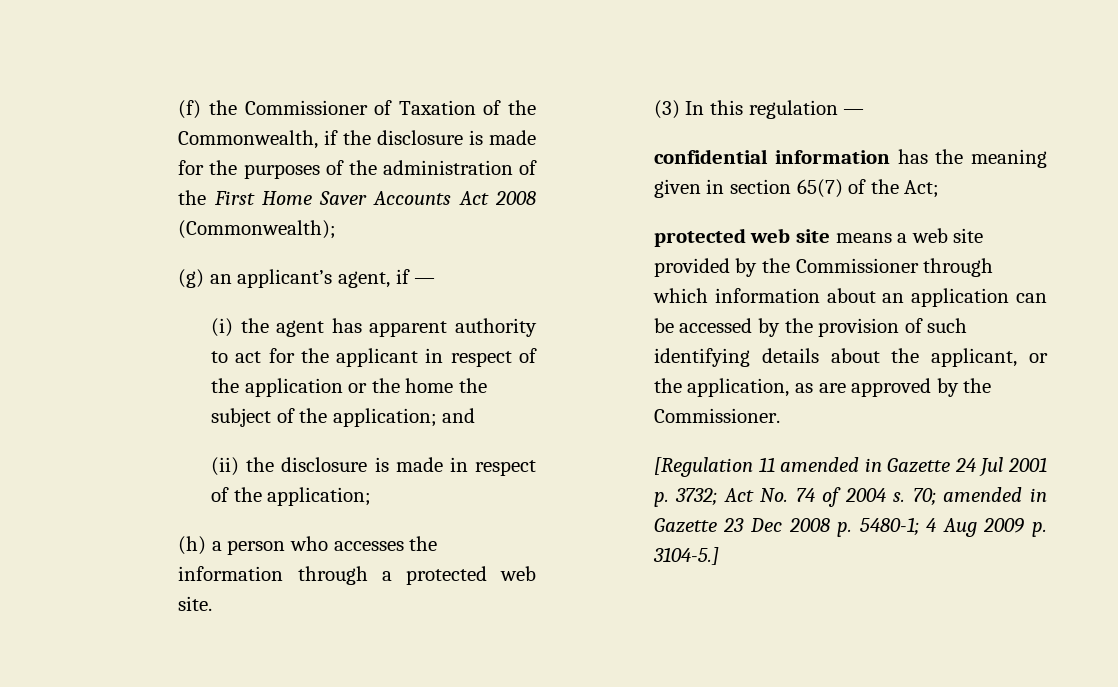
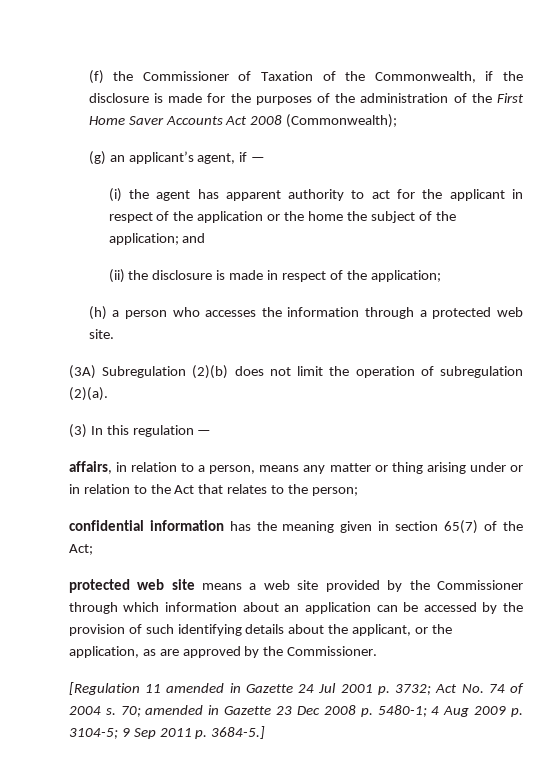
+ (3A) Subregulation (2)(b) does not limit the operation of subregulation (2)(a).
+ affairs, in relation to a person, means any matter or thing arising under or in relation to the Act that relates to the person;
- 70; amended in Gazette 23 Dec 2008 p. 5480-1; 4 Aug 2009 p. 3104-5.]
+ 70; amended in Gazette 23 Dec 2008 p. 5480-1; 4 Aug 2009 p. 3104-5; 9 Sep 2011 p. 3684-5.]

